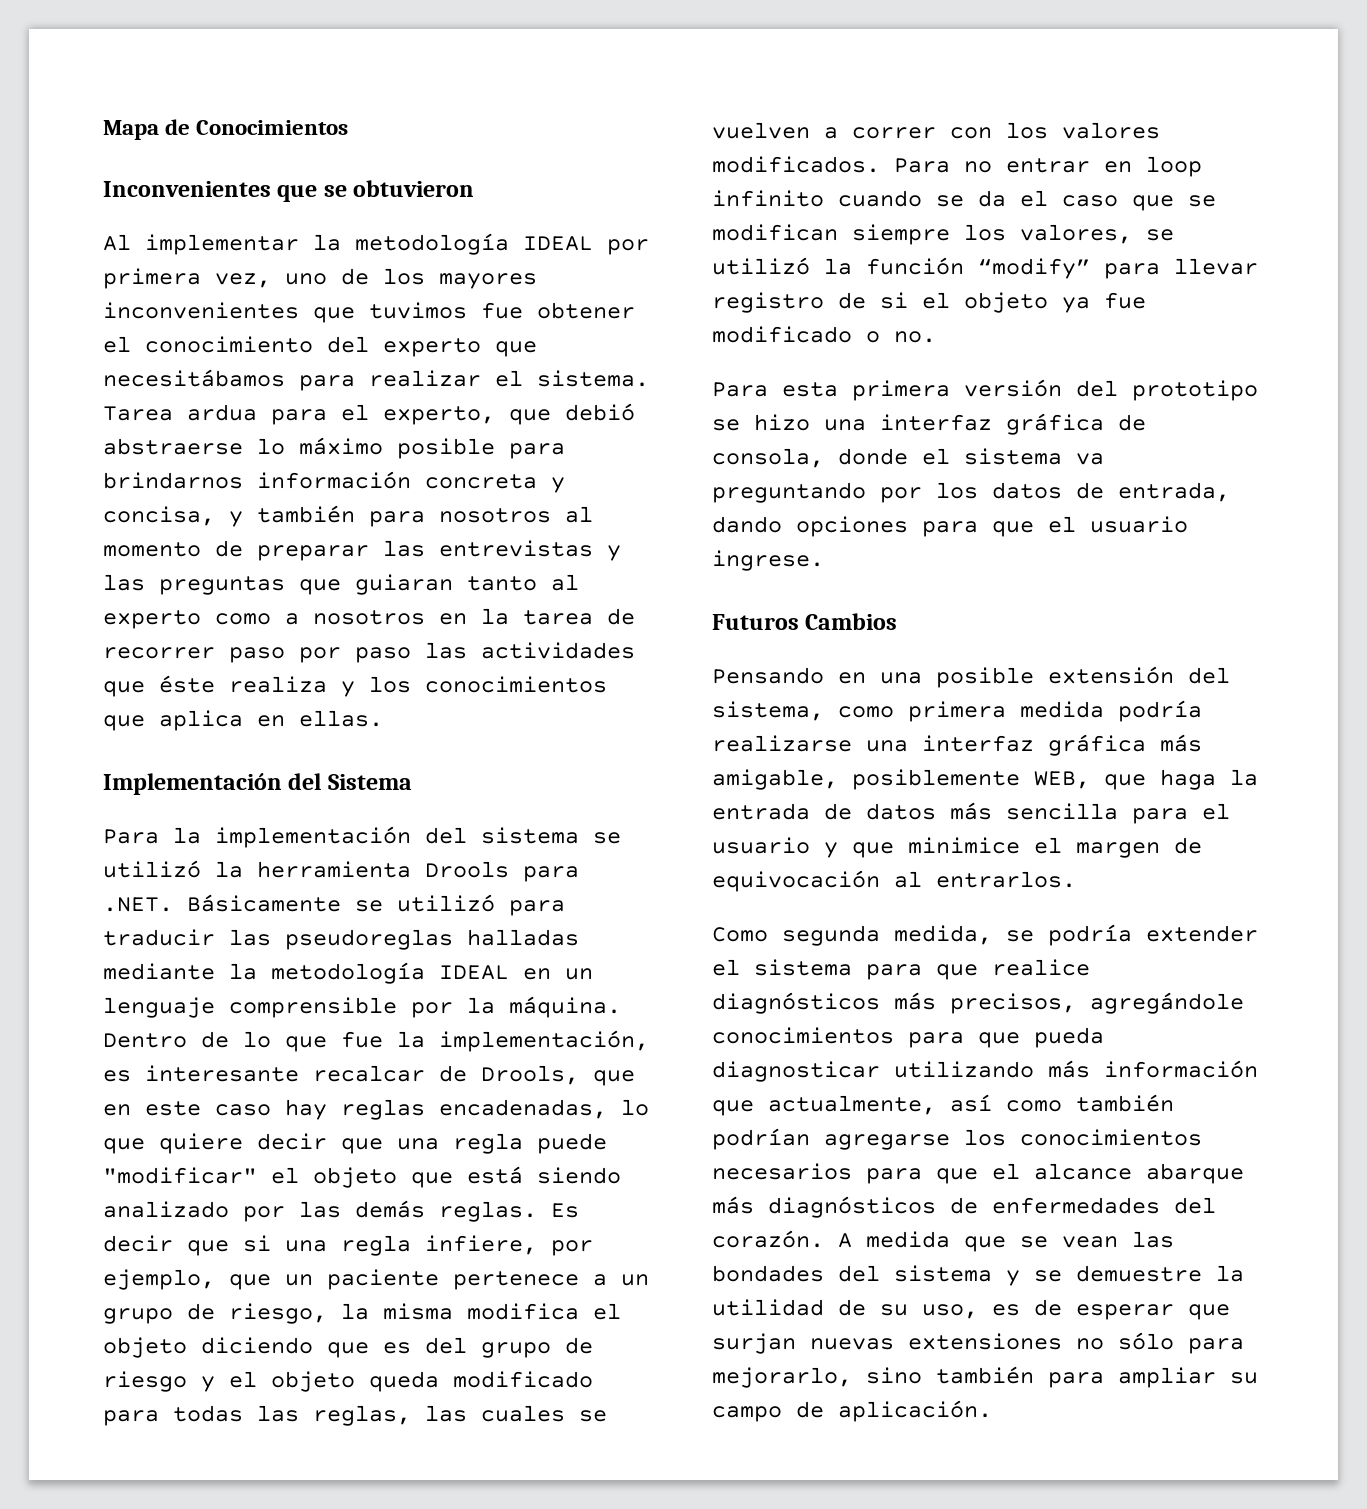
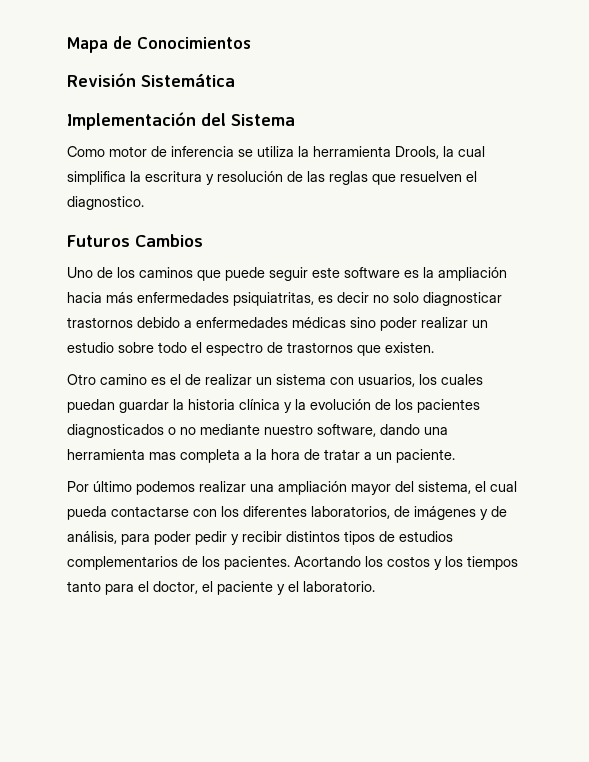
- Inconvenientes que se obtuvieron
- Al implementar la metodología IDEAL por primera vez, uno de los mayores inconvenientes que tuvimos fue obtener el conocimiento del experto que necesitábamos para realizar el sistema. Tarea ardua para el experto, que debió abstraerse lo máximo posible para brindarnos información concreta y concisa, y también para nosotros al momento de preparar las entrevistas y las preguntas que guiaran tanto al experto como a nosotros en la tarea de recorrer paso por paso las actividades que éste realiza y los conocimientos que aplica en ellas.
+ Revisión Sistemática
  Implementación del Sistema
- Para la implementación del sistema se utilizó la herramienta Drools para .NET. Básicamente se utilizó para traducir las pseudoreglas halladas mediante la metodología IDEAL en un lenguaje comprensible por la máquina. Dentro de lo que fue la implementación, es interesante recalcar de Drools, que en este caso hay reglas encadenadas, lo que quiere decir que una regla puede "modificar" el objeto que está siendo analizado por las demás reglas. Es decir que si una regla infiere, por ejemplo, que un paciente pertenece a un grupo de riesgo, la misma modifica el objeto diciendo que es del grupo de riesgo y el objeto queda modificado para todas las reglas, las cuales se vuelven a correr con los valores modificados. Para no entrar en loop infinito cuando se da el caso que se modifican siempre los valores, se utilizó la función “modify” para llevar registro de si el objeto ya fue modificado o no.
- Para esta primera versión del prototipo se hizo una interfaz gráfica de consola, donde el sistema va preguntando por los datos de entrada, dando opciones para que el usuario ingrese.
+ Como motor de inferencia se utiliza la herramienta Drools, la cual simplifica la escritura y resolución de las reglas que resuelven el diagnostico.
  Futuros Cambios
- Pensando en una posible extensión del sistema, como primera medida podría realizarse una interfaz gráfica más amigable, posiblemente WEB, que haga la entrada de datos más sencilla para el usuario y que minimice el margen de equivocación al entrarlos.
- Como segunda medida, se podría extender el sistema para que realice diagnósticos más precisos, agregándole conocimientos para que pueda diagnosticar utilizando más información que actualmente, así como también podrían agregarse los conocimientos necesarios para que el alcance abarque más diagnósticos de enfermedades del corazón. A medida que se vean las bondades del sistema y se demuestre la utilidad de su uso, es de esperar que surjan nuevas extensiones no sólo para mejorarlo, sino también para ampliar su campo de aplicación.
+ Uno de los caminos que puede seguir este software es la ampliación hacia más enfermedades psiquiatritas, es decir no solo diagnosticar trastornos debido a enfermedades médicas sino poder realizar un estudio sobre todo el espectro de trastornos que existen.
+ Otro camino es el de realizar un sistema con usuarios, los cuales puedan guardar la historia clínica y la evolución de los pacientes diagnosticados o no mediante nuestro software, dando una herramienta mas completa a la hora de tratar a un paciente.
+ Por último podemos realizar una ampliación mayor del sistema, el cual pueda contactarse con los diferentes laboratorios, de imágenes y de análisis, para poder pedir y recibir distintos tipos de estudios complementarios de los pacientes. Acortando los costos y los tiempos tanto para el doctor, el paciente y el laboratorio.

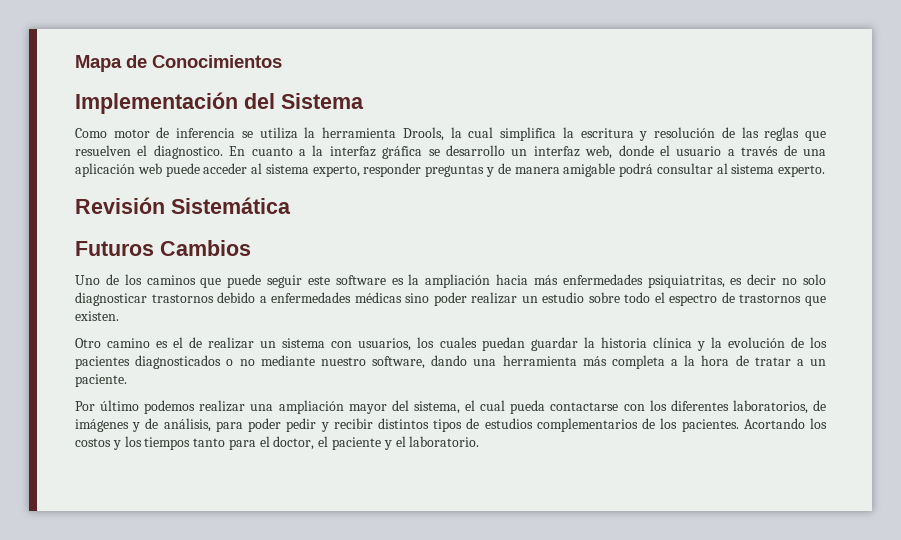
- Revisión Sistemática
+ En cuanto a la interfaz gráfica se desarrollo un interfaz web, donde el usuario a través de una aplicación web puede acceder al sistema experto, responder preguntas y de manera amigable podrá consultar al sistema experto.
+ Revisión Sistemática
- Otro camino es el de realizar un sistema con usuarios, los cuales puedan guardar la historia clínica y la evolución de los pacientes diagnosticados o no mediante nuestro software, dando una herramienta mas completa a la hora de tratar a un paciente.
+ Otro camino es el de realizar un sistema con usuarios, los cuales puedan guardar la historia clínica y la evolución de los pacientes diagnosticados o no mediante nuestro software, dando una herramienta más completa a la hora de tratar a un paciente.

